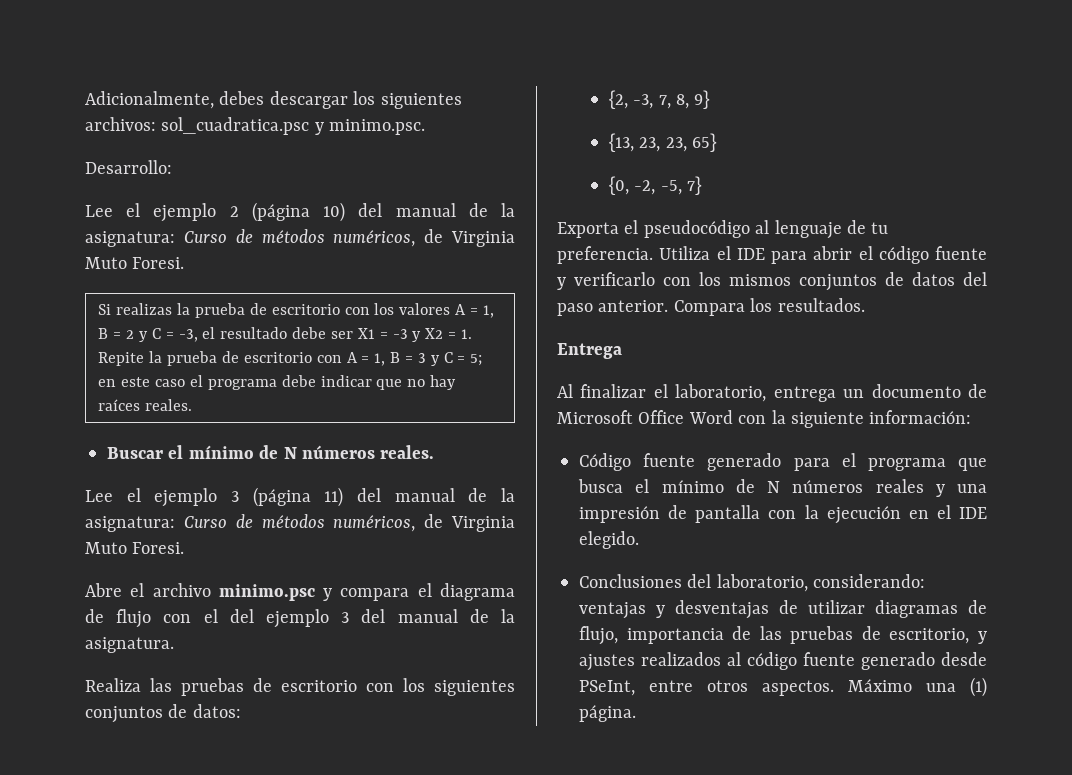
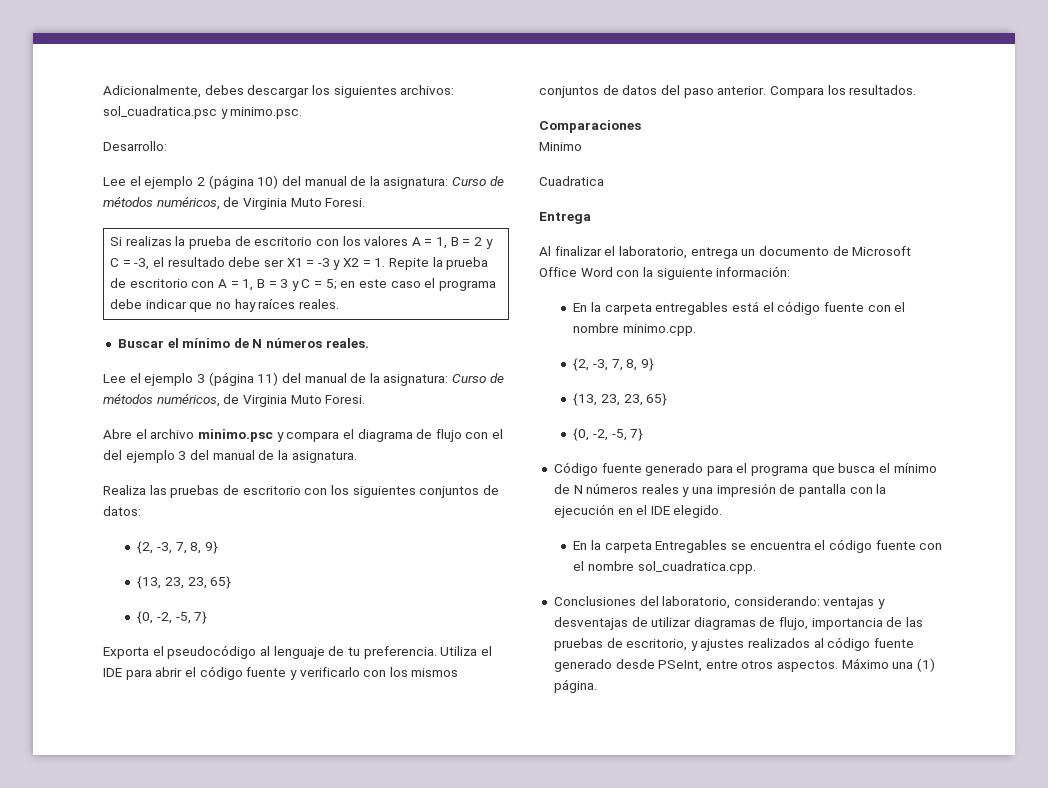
+ Comparaciones
+ Minimo
+ Cuadratica
+ En la carpeta entregables está el código fuente con el nombre minimo.cpp.
+ {2, -3, 7, 8, 9}
+ {13, 23, 23, 65}
+ {0, -2, -5, 7}
+ En la carpeta Entregables se encuentra el código fuente con el nombre sol_cuadratica.cpp.

